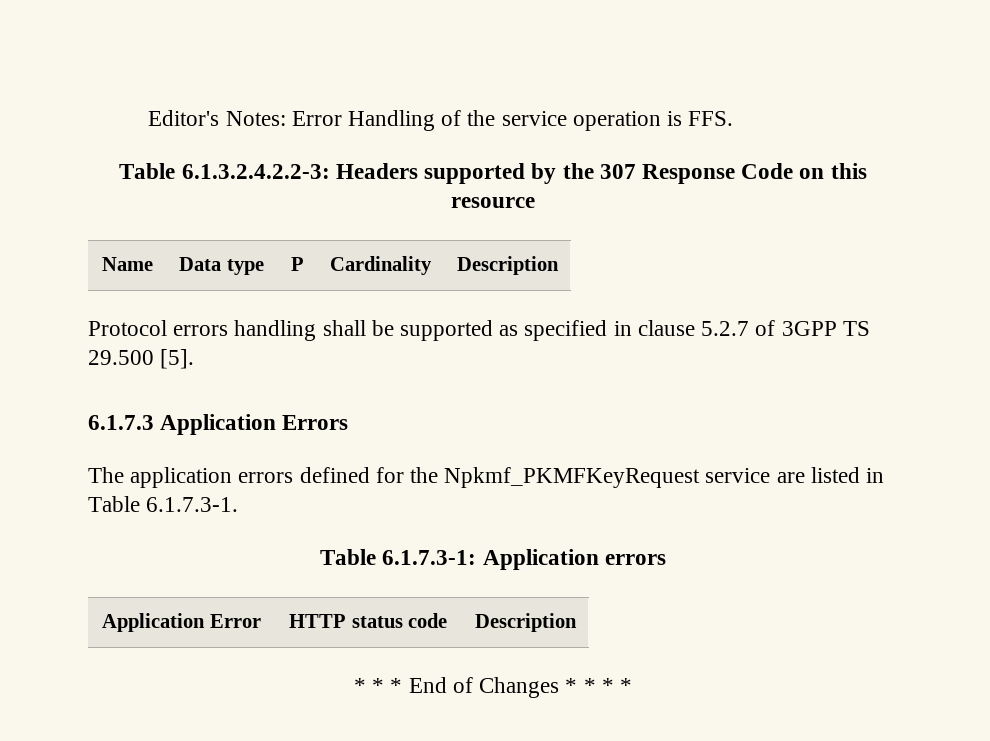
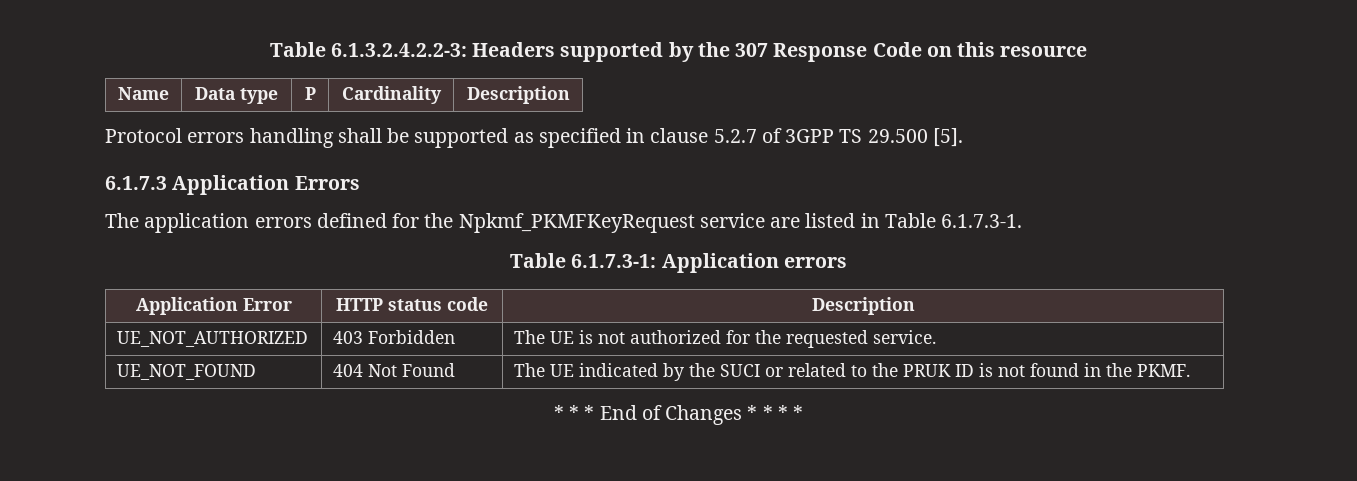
- Editor's Notes: Error Handling of the service operation is FFS.
+ UE_NOT_AUTHORIZED | 403 Forbidden | The UE is not authorized for the requested service.
+ UE_NOT_FOUND | 404 Not Found | The UE indicated by the SUCI or related to the PRUK ID is not found in the PKMF.

